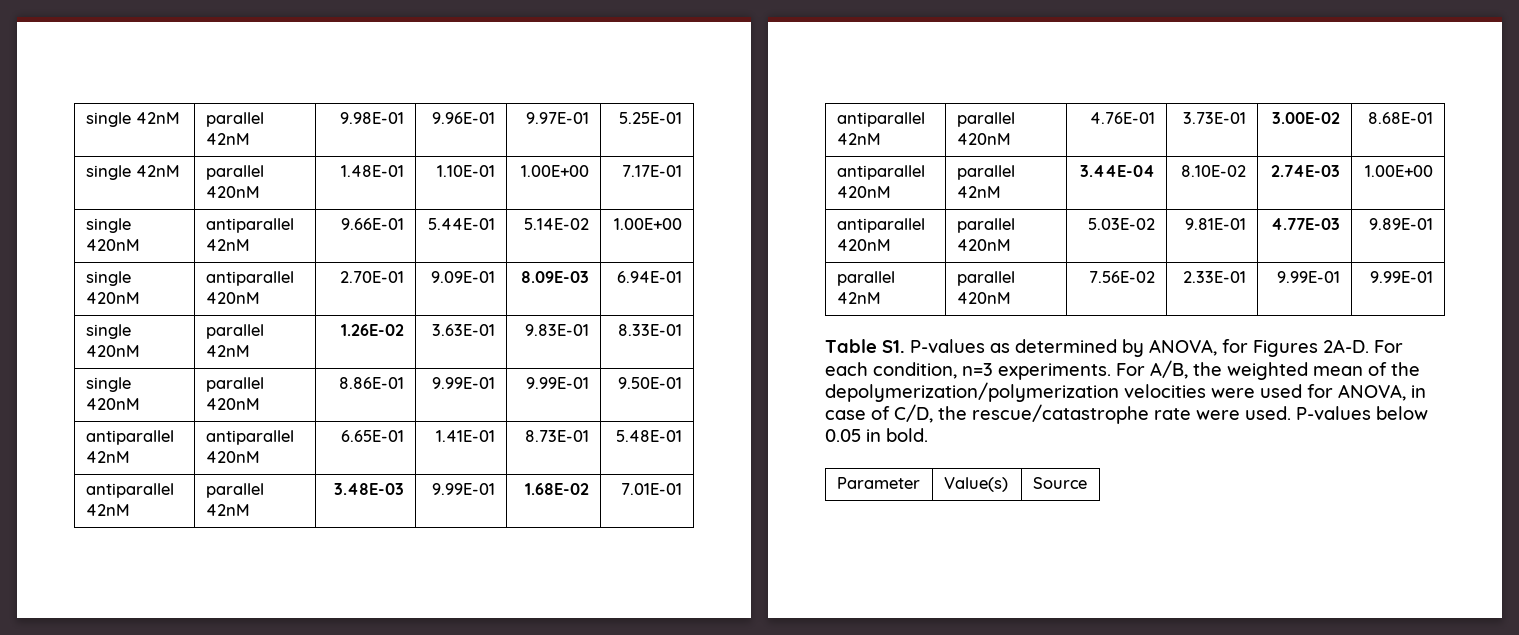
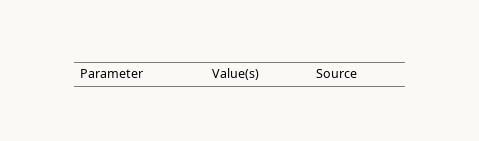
- single 42nM | parallel 42nM | 9.98E-01 | 9.96E-01 | 9.97E-01 | 5.25E-01
- single 42nM | parallel 420nM | 1.48E-01 | 1.10E-01 | 1.00E+00 | 7.17E-01
- single 420nM | antiparallel 42nM | 9.66E-01 | 5.44E-01 | 5.14E-02 | 1.00E+00
- single 420nM | antiparallel 420nM | 2.70E-01 | 9.09E-01 | 8.09E-03 | 6.94E-01
- single 420nM | parallel 42nM | 1.26E-02 | 3.63E-01 | 9.83E-01 | 8.33E-01
- single 420nM | parallel 420nM | 8.86E-01 | 9.99E-01 | 9.99E-01 | 9.50E-01
- antiparallel 42nM | antiparallel 420nM | 6.65E-01 | 1.41E-01 | 8.73E-01 | 5.48E-01
- antiparallel 42nM | parallel 42nM | 3.48E-03 | 9.99E-01 | 1.68E-02 | 7.01E-01
- antiparallel 42nM | parallel 420nM | 4.76E-01 | 3.73E-01 | 3.00E-02 | 8.68E-01
- antiparallel 420nM | parallel 42nM | 3.44E-04 | 8.10E-02 | 2.74E-03 | 1.00E+00
- antiparallel 420nM | parallel 420nM | 5.03E-02 | 9.81E-01 | 4.77E-03 | 9.89E-01
- parallel 42nM | parallel 420nM | 7.56E-02 | 2.33E-01 | 9.99E-01 | 9.99E-01
- Table S1. P-values as determined by ANOVA, for Figures 2A-D. For each condition, n=3 experiments. For A/B, the weighted mean of the depolymerization/polymerization velocities were used for ANOVA, in case of C/D, the rescue/catastrophe rate were used. P-values below 0.05 in bold.

